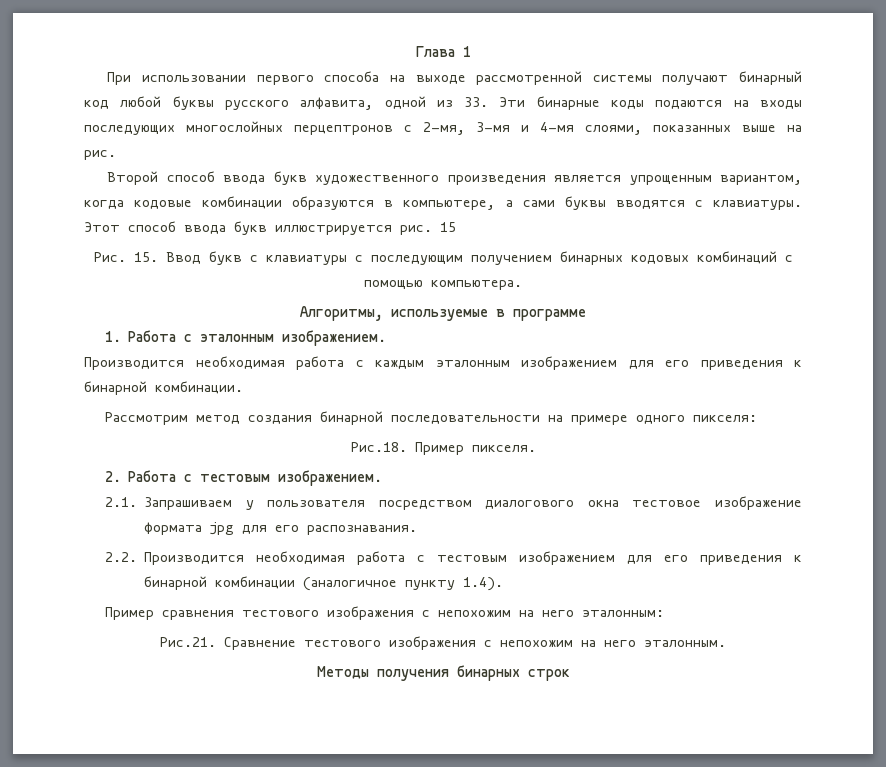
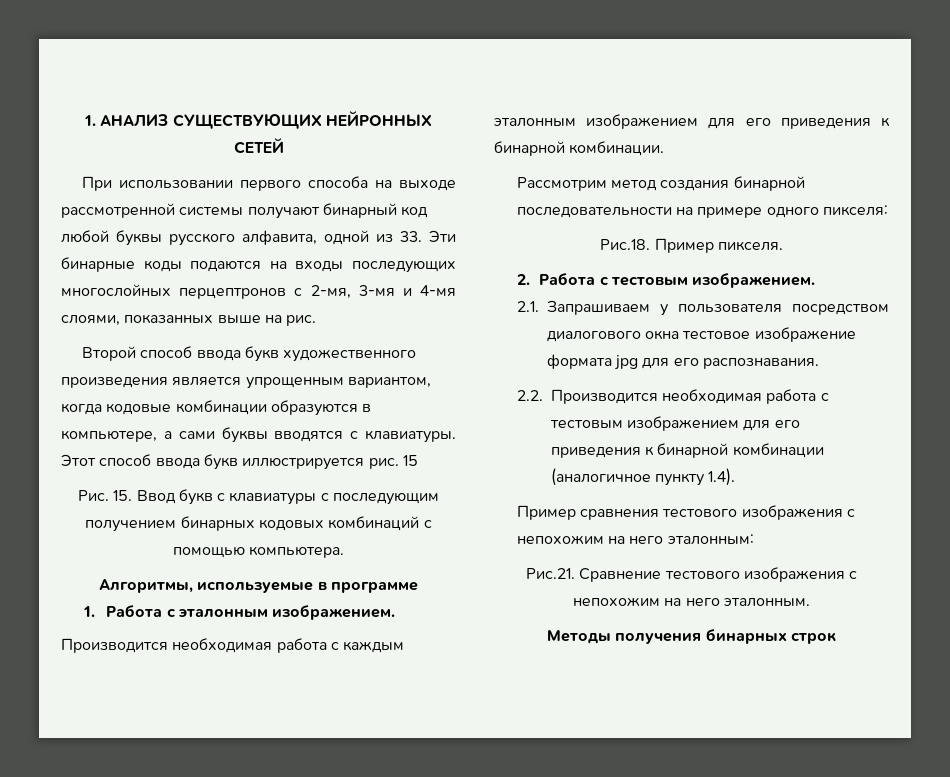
- Глава 1
+ 1. АНАЛИЗ СУЩЕСТВУЮЩИХ НЕЙРОННЫХ СЕТЕЙ

